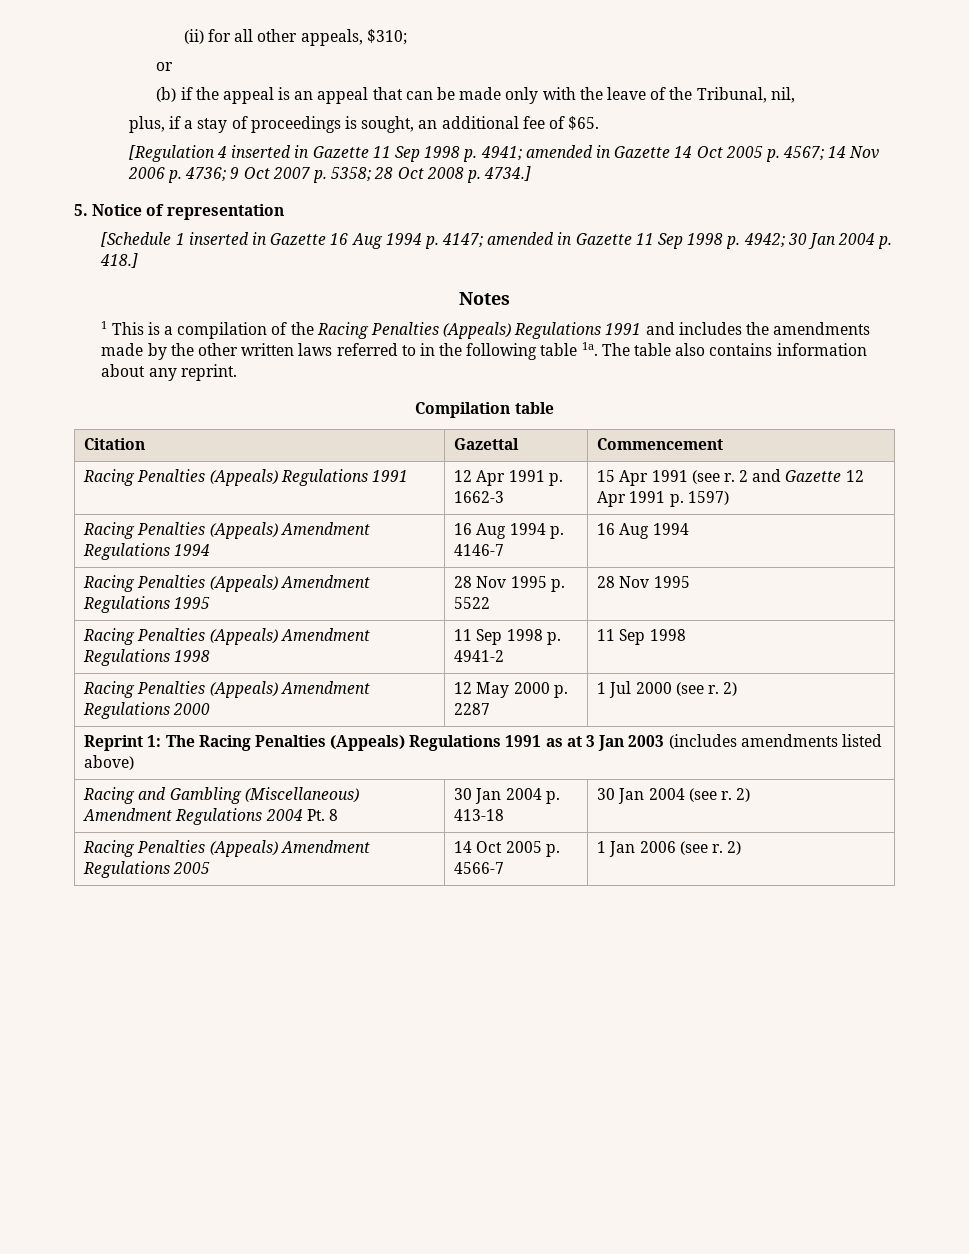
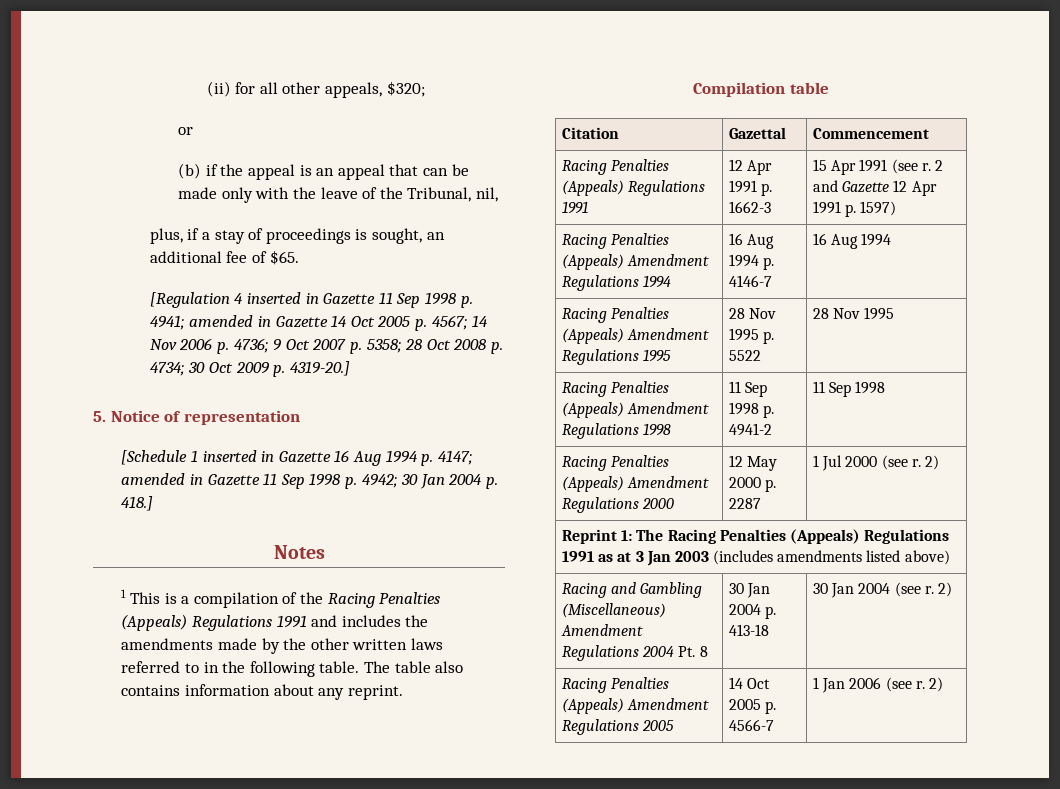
- (ii) for all other appeals, $310;
+ (ii) for all other appeals, $320;
- [Regulation 4 inserted in Gazette 11 Sep 1998 p. 4941; amended in Gazette 14 Oct 2005 p. 4567; 14 Nov 2006 p. 4736; 9 Oct 2007 p. 5358; 28 Oct 2008 p. 4734.]
+ [Regulation 4 inserted in Gazette 11 Sep 1998 p. 4941; amended in Gazette 14 Oct 2005 p. 4567; 14 Nov 2006 p. 4736; 9 Oct 2007 p. 5358; 28 Oct 2008 p. 4734; 30 Oct 2009 p. 4319-20.]
- 1 This is a compilation of the Racing Penalties (Appeals) Regulations 1991 and includes the amendments made by the other written laws referred to in the following table 1a.
+ 1 This is a compilation of the Racing Penalties (Appeals) Regulations 1991 and includes the amendments made by the other written laws referred to in the following table.

